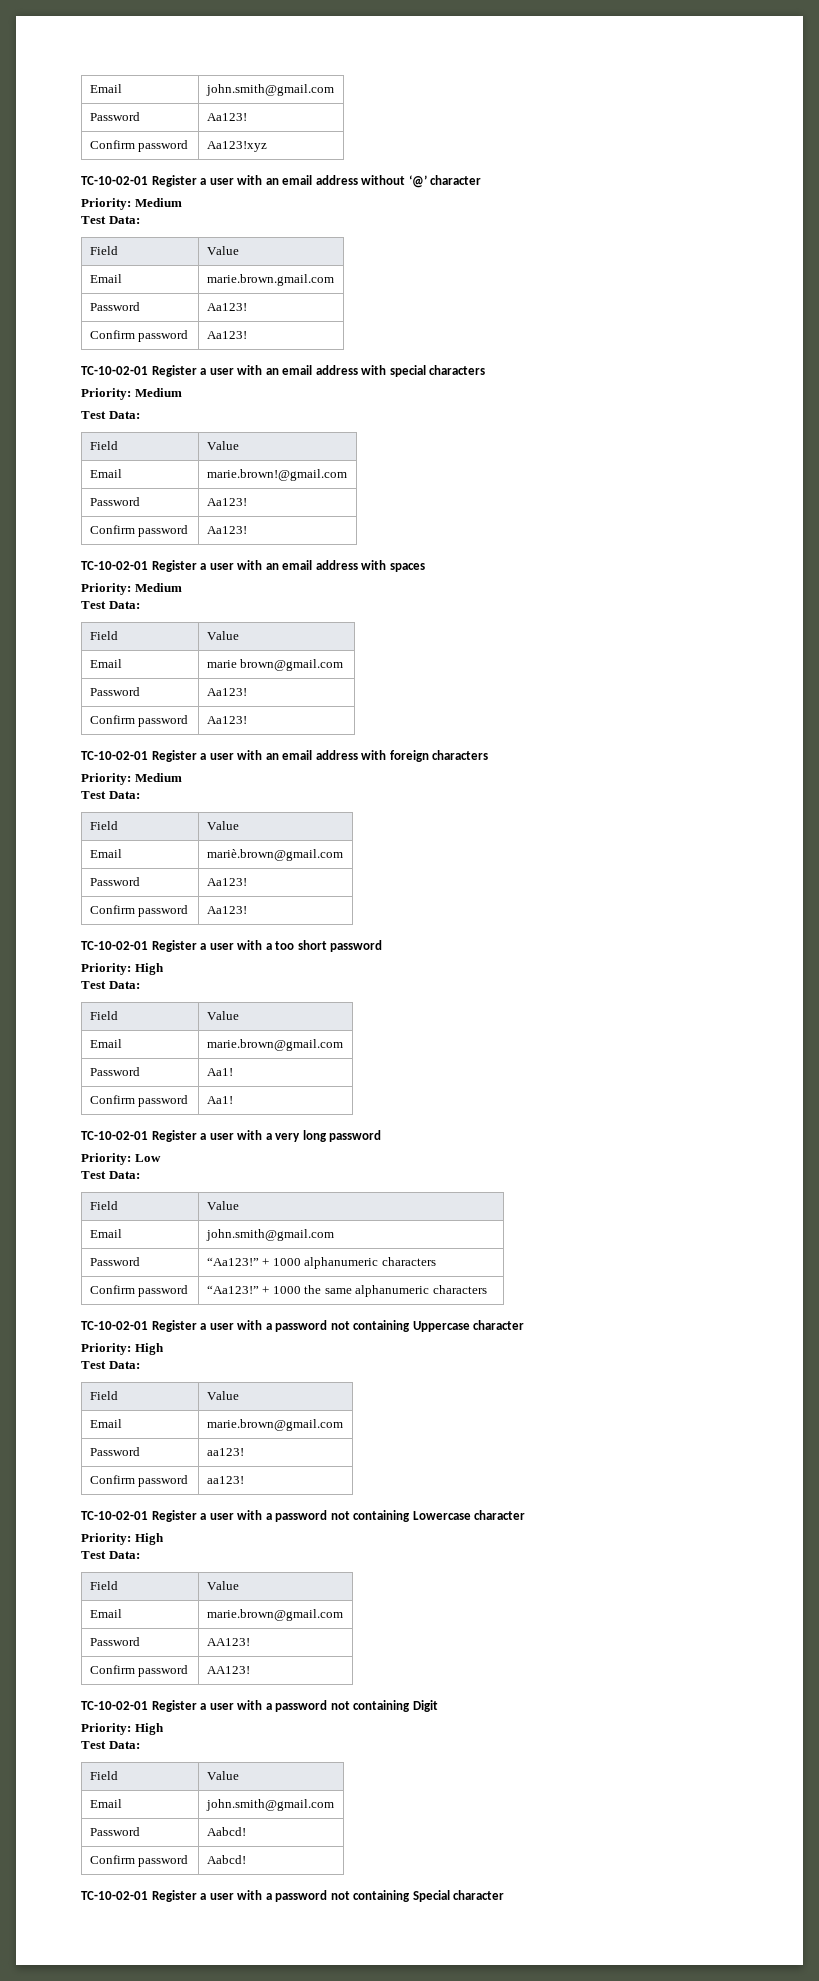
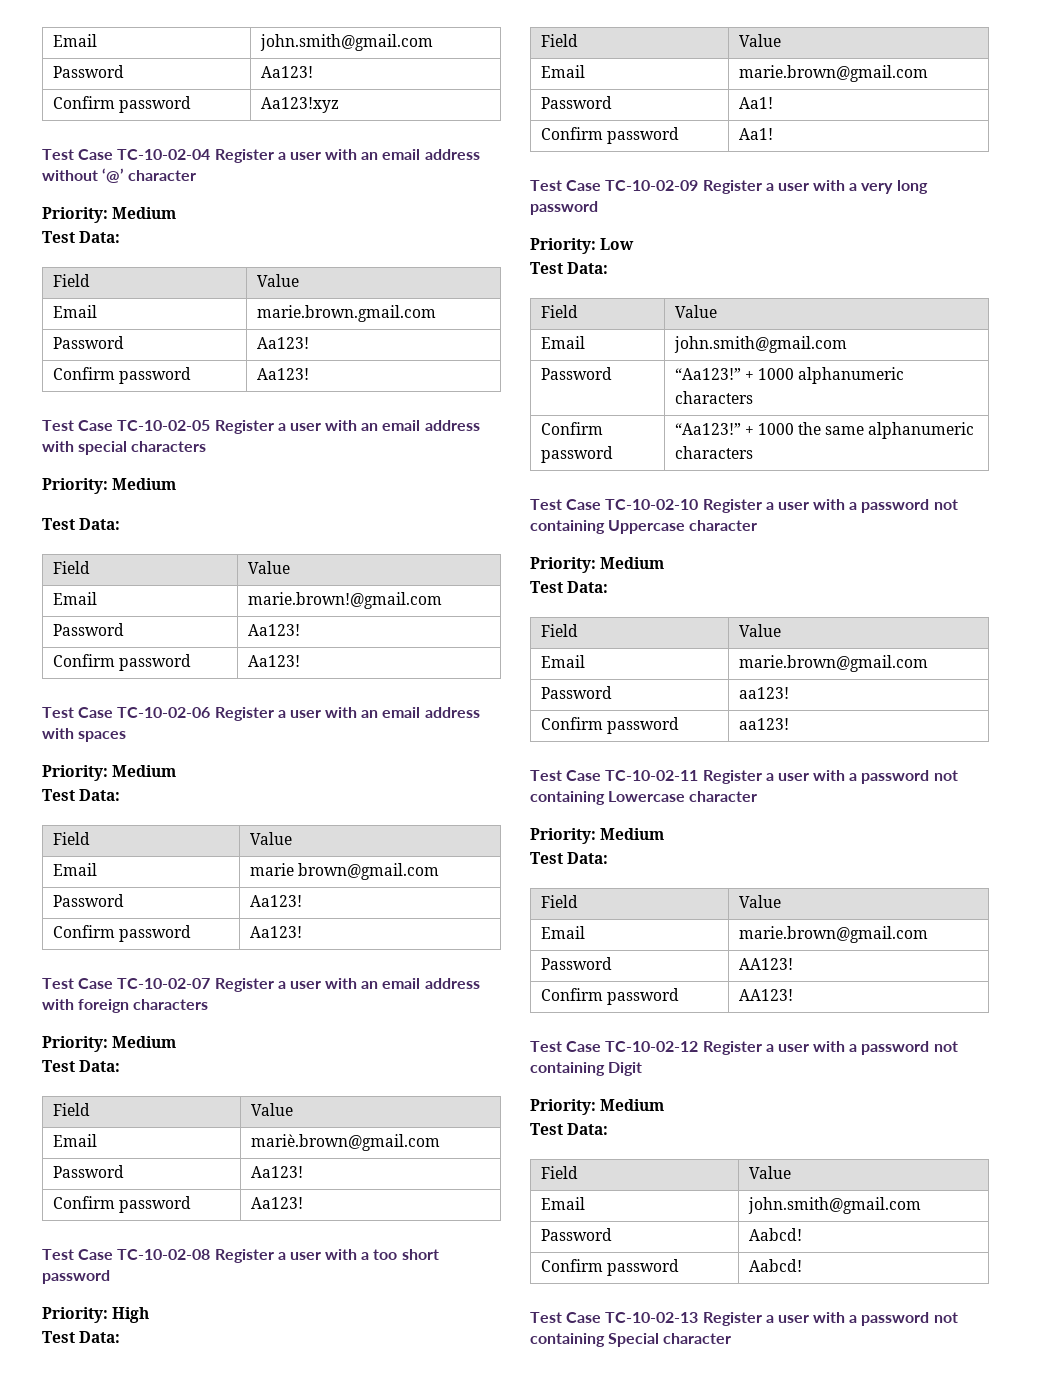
- TC-10-02-01 Register a user with an email address without ‘@’ character
+ Test Case TC-10-02-04 Register a user with an email address without ‘@’ character
- TC-10-02-01 Register a user with an email address with special characters
+ Test Case TC-10-02-05 Register a user with an email address with special characters
- TC-10-02-01 Register a user with an email address with spaces
+ Test Case TC-10-02-06 Register a user with an email address with spaces
- TC-10-02-01 Register a user with an email address with foreign characters
+ Test Case TC-10-02-07 Register a user with an email address with foreign characters
- TC-10-02-01 Register a user with a too short password
+ Test Case TC-10-02-08 Register a user with a too short password
- TC-10-02-01 Register a user with a very long password
+ Test Case TC-10-02-09 Register a user with a very long password
- TC-10-02-01 Register a user with a password not containing Uppercase character
- Priority: High
+ Test Case TC-10-02-10 Register a user with a password not containing Uppercase character
+ Priority: Medium
- TC-10-02-01 Register a user with a password not containing Lowercase character
- Priority: High
+ Test Case TC-10-02-11 Register a user with a password not containing Lowercase character
+ Priority: Medium
- TC-10-02-01 Register a user with a password not containing Digit
- Priority: High
+ Test Case TC-10-02-12 Register a user with a password not containing Digit
+ Priority: Medium
- TC-10-02-01 Register a user with a password not containing Special character
+ Test Case TC-10-02-13 Register a user with a password not containing Special character

